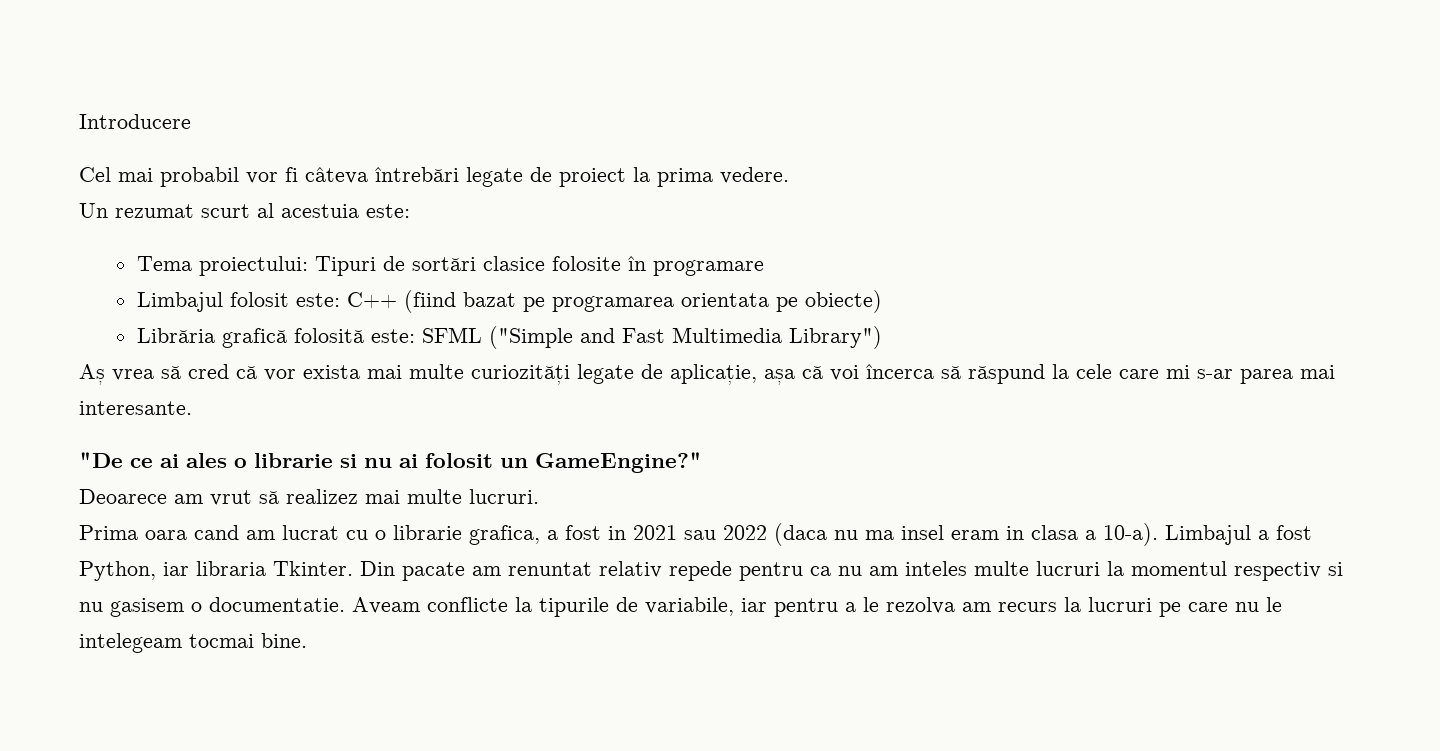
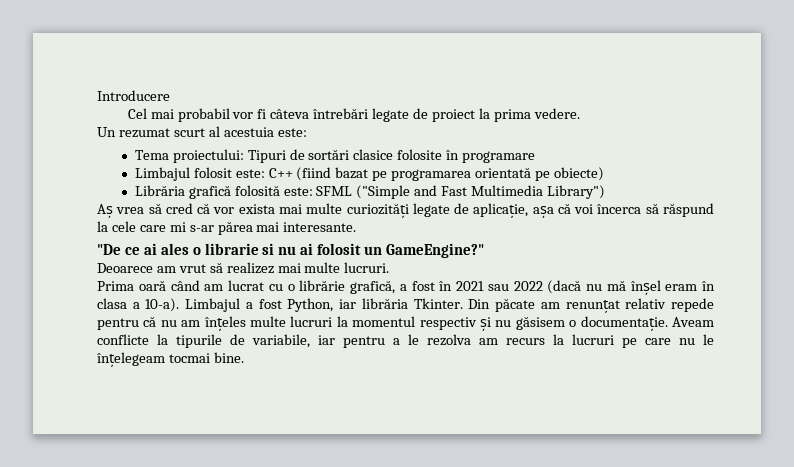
- Limbajul folosit este: C++ (fiind bazat pe programarea orientata pe obiecte)
+ Limbajul folosit este: C++ (fiind bazat pe programarea orientată pe obiecte)
- Aș vrea să cred că vor exista mai multe curiozități legate de aplicație, așa că voi încerca să răspund la cele care mi s-ar parea mai interesante.
+ Aș vrea să cred că vor exista mai multe curiozități legate de aplicație, așa că voi încerca să răspund la cele care mi s-ar părea mai interesante.
- Prima oara cand am lucrat cu o librarie grafica, a fost in 2021 sau 2022 (daca nu ma insel eram in clasa a 10-a).
+ Prima oară când am lucrat cu o librărie grafică, a fost în 2021 sau 2022 (dacă nu mă înșel eram în clasa a 10-a).
- Limbajul a fost Python, iar libraria Tkinter.
+ Limbajul a fost Python, iar librăria Tkinter.
- Din pacate am renuntat relativ repede pentru ca nu am inteles multe lucruri la momentul respectiv si nu gasisem o documentatie.
+ Din păcate am renunțat relativ repede pentru că nu am înțeles multe lucruri la momentul respectiv și nu găsisem o documentație.
- Aveam conflicte la tipurile de variabile, iar pentru a le rezolva am recurs la lucruri pe care nu le intelegeam tocmai bine.
+ Aveam conflicte la tipurile de variabile, iar pentru a le rezolva am recurs la lucruri pe care nu le înțelegeam tocmai bine.

